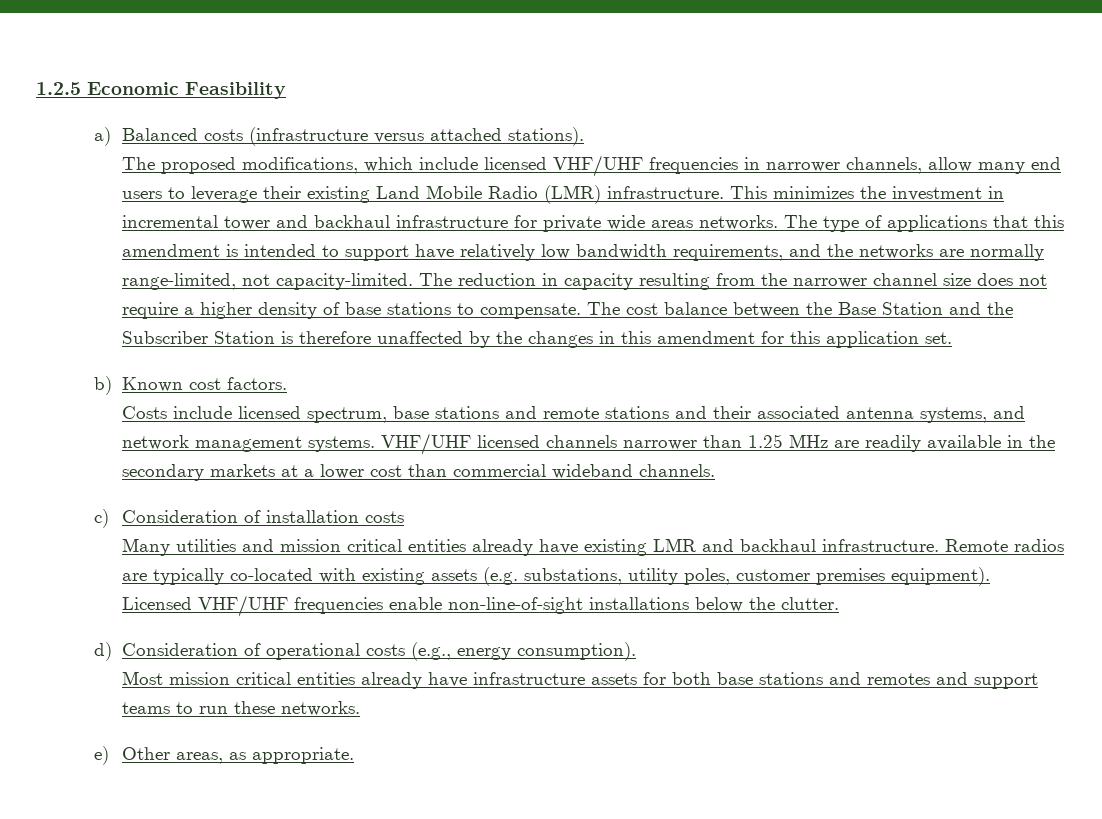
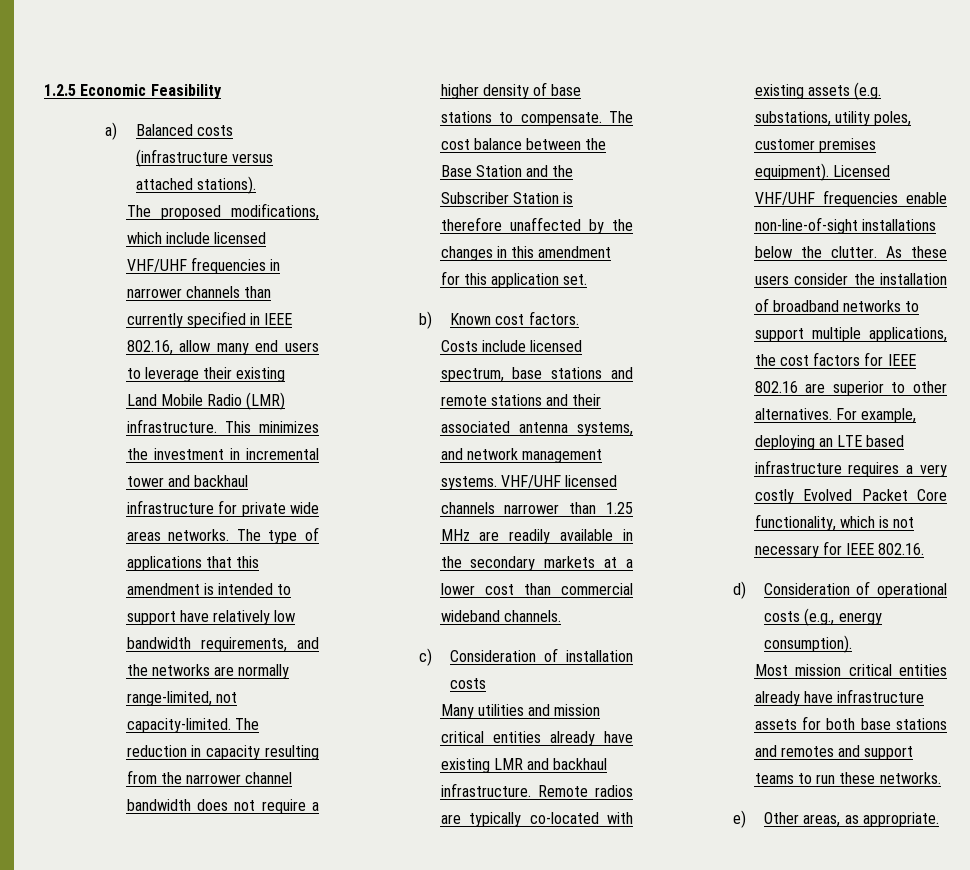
- The proposed modifications, which include licensed VHF/UHF frequencies in narrower channels, allow many end users to leverage their existing Land Mobile Radio (LMR) infrastructure.
+ The proposed modifications, which include licensed VHF/UHF frequencies in narrower channels than currently specified in IEEE 802.16, allow many end users to leverage their existing Land Mobile Radio (LMR) infrastructure.
- The reduction in capacity resulting from the narrower channel size does not require a higher density of base stations to compensate.
+ The reduction in capacity resulting from the narrower channel bandwidth does not require a higher density of base stations to compensate.
+ As these users consider the installation of broadband networks to support multiple applications, the cost factors for IEEE 802.16 are superior to other alternatives. For example, deploying an LTE based infrastructure requires a very costly Evolved Packet Core functionality, which is not necessary for IEEE 802.16.

